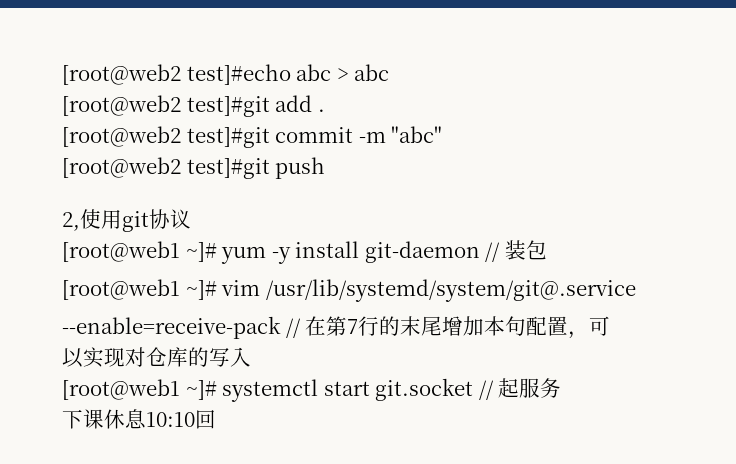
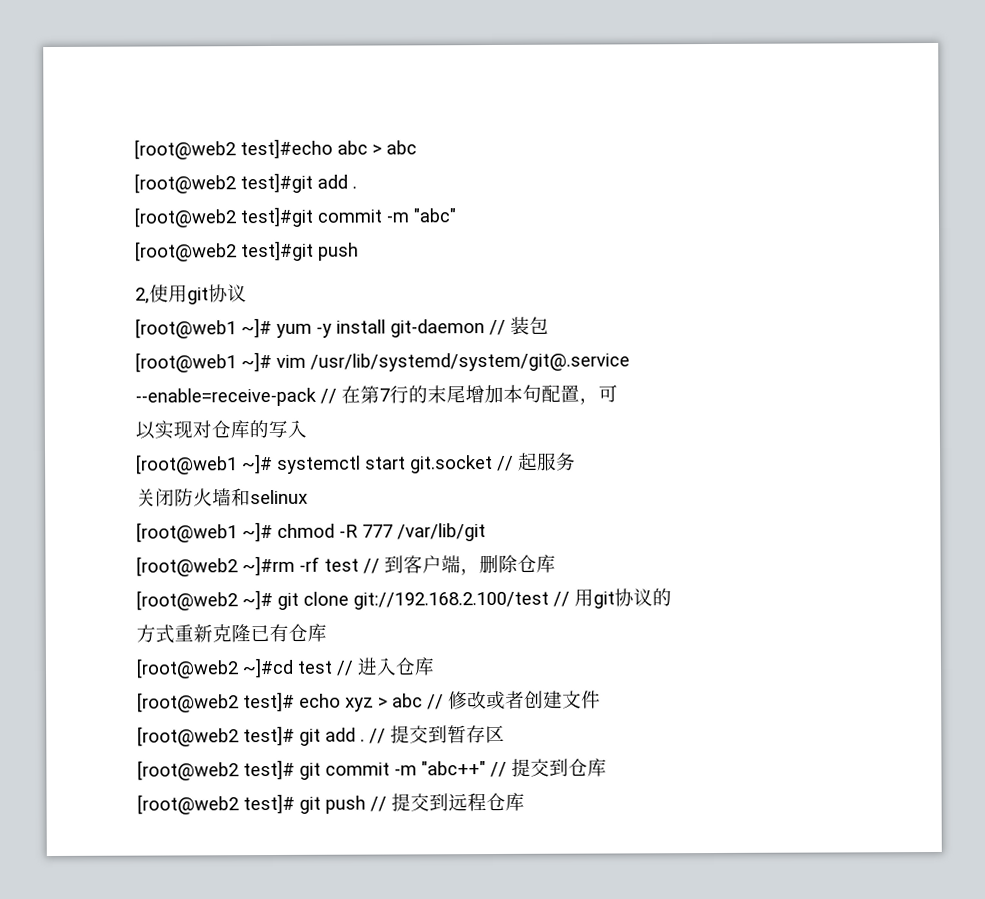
- 下课休息10:10回
+ 关闭防火墙和selinux
+ [root@web1 ~]# chmod -R 777 /var/lib/git
+ [root@web2 ~]#rm -rf test // 到客户端，删除仓库
+ [root@web2 ~]# git clone git://192.168.2.100/test // 用git协议的
+ 方式重新克隆已有仓库
+ [root@web2 ~]#cd test // 进入仓库
+ [root@web2 test]# echo xyz > abc // 修改或者创建文件
+ [root@web2 test]# git add . // 提交到暂存区
+ [root@web2 test]# git commit -m "abc++" // 提交到仓库
+ [root@web2 test]# git push // 提交到远程仓库

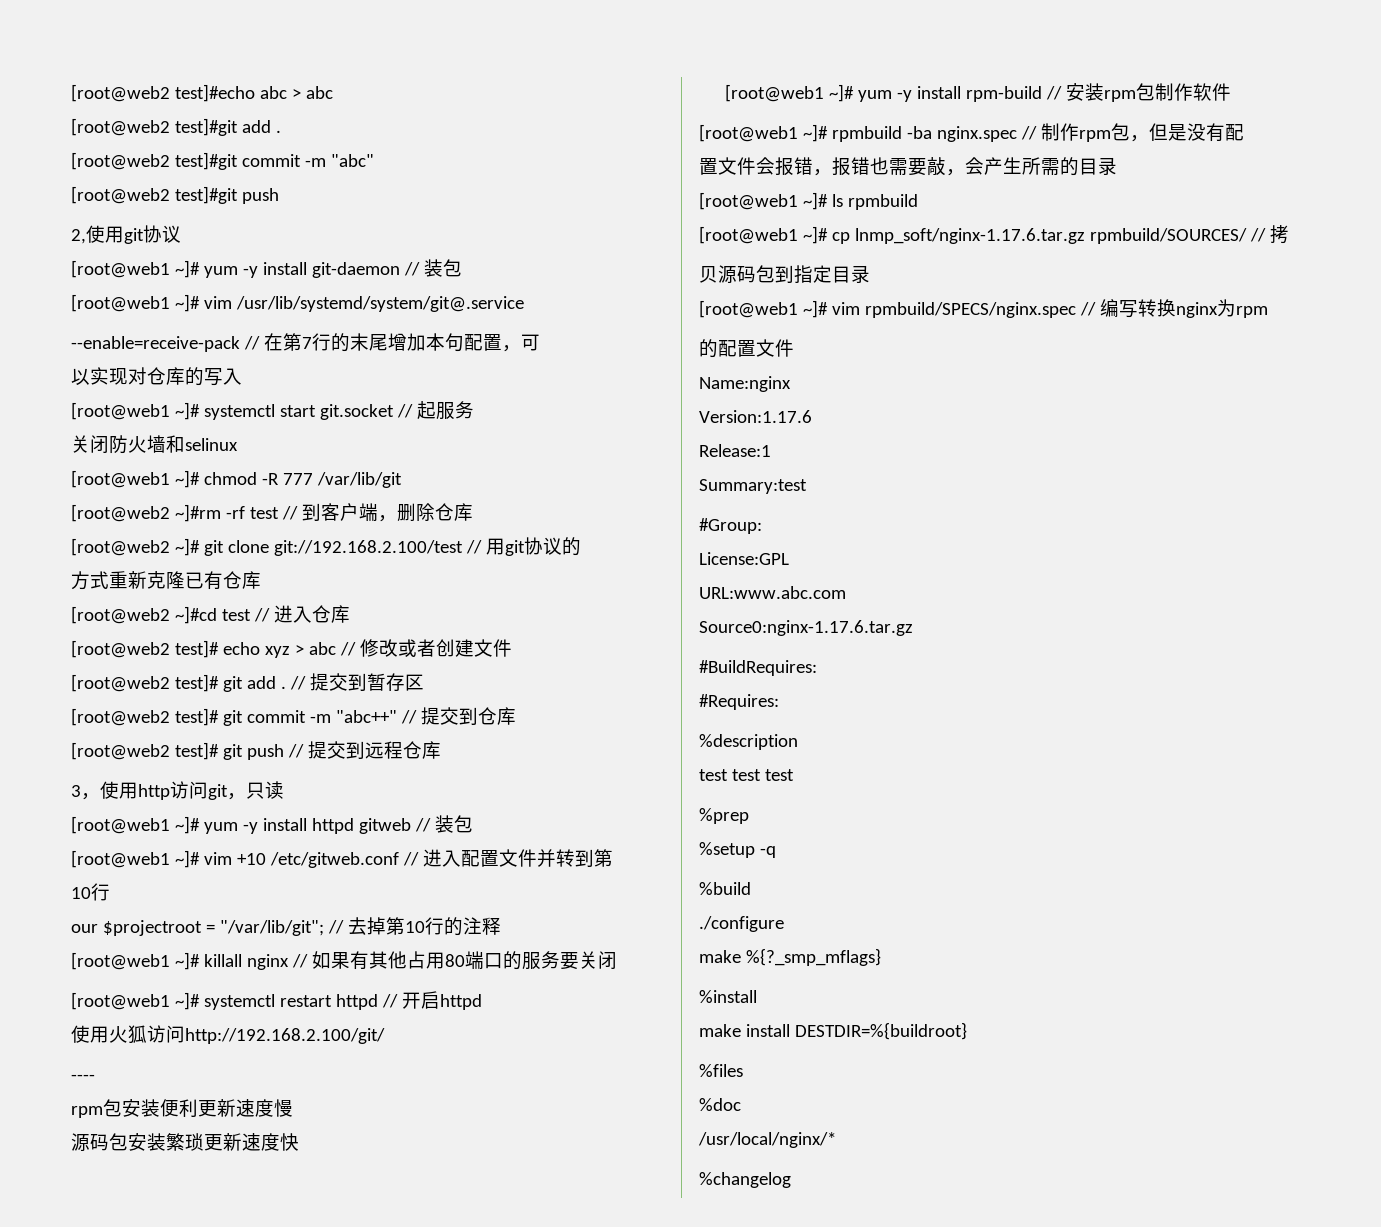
+ 3，使用http访问git，只读
+ [root@web1 ~]# yum -y install httpd gitweb // 装包
+ [root@web1 ~]# vim +10 /etc/gitweb.conf // 进入配置文件并转到第
+ 10行
+ our $projectroot = "/var/lib/git"; // 去掉第10行的注释
+ [root@web1 ~]# killall nginx // 如果有其他占用80端口的服务要关闭
+ [root@web1 ~]# systemctl restart httpd // 开启httpd
+ 使用火狐访问http://192.168.2.100/git/
+ ----
+ rpm包安装便利更新速度慢
+ 源码包安装繁琐更新速度快
+ [root@web1 ~]# yum -y install rpm-build // 安装rpm包制作软件
+ [root@web1 ~]# rpmbuild -ba nginx.spec // 制作rpm包，但是没有配
+ 置文件会报错，报错也需要敲，会产生所需的目录
+ [root@web1 ~]# ls rpmbuild
+ [root@web1 ~]# cp lnmp_soft/nginx-1.17.6.tar.gz rpmbuild/SOURCES/ // 拷
+ 贝源码包到指定目录
+ [root@web1 ~]# vim rpmbuild/SPECS/nginx.spec // 编写转换nginx为rpm
+ 的配置文件
+ Name:nginx
+ Version:1.17.6
+ Release:1
+ Summary:test
+ #Group:
+ License:GPL
+ URL:www.abc.com
+ Source0:nginx-1.17.6.tar.gz
+ #BuildRequires:
+ #Requires:
+ %description
+ test test test
+ %prep
+ %setup -q
+ %build
+ ./configure
+ make %{?_smp_mflags}
+ %install
+ make install DESTDIR=%{buildroot}
+ %files
+ %doc
+ /usr/local/nginx/*
+ %changelog

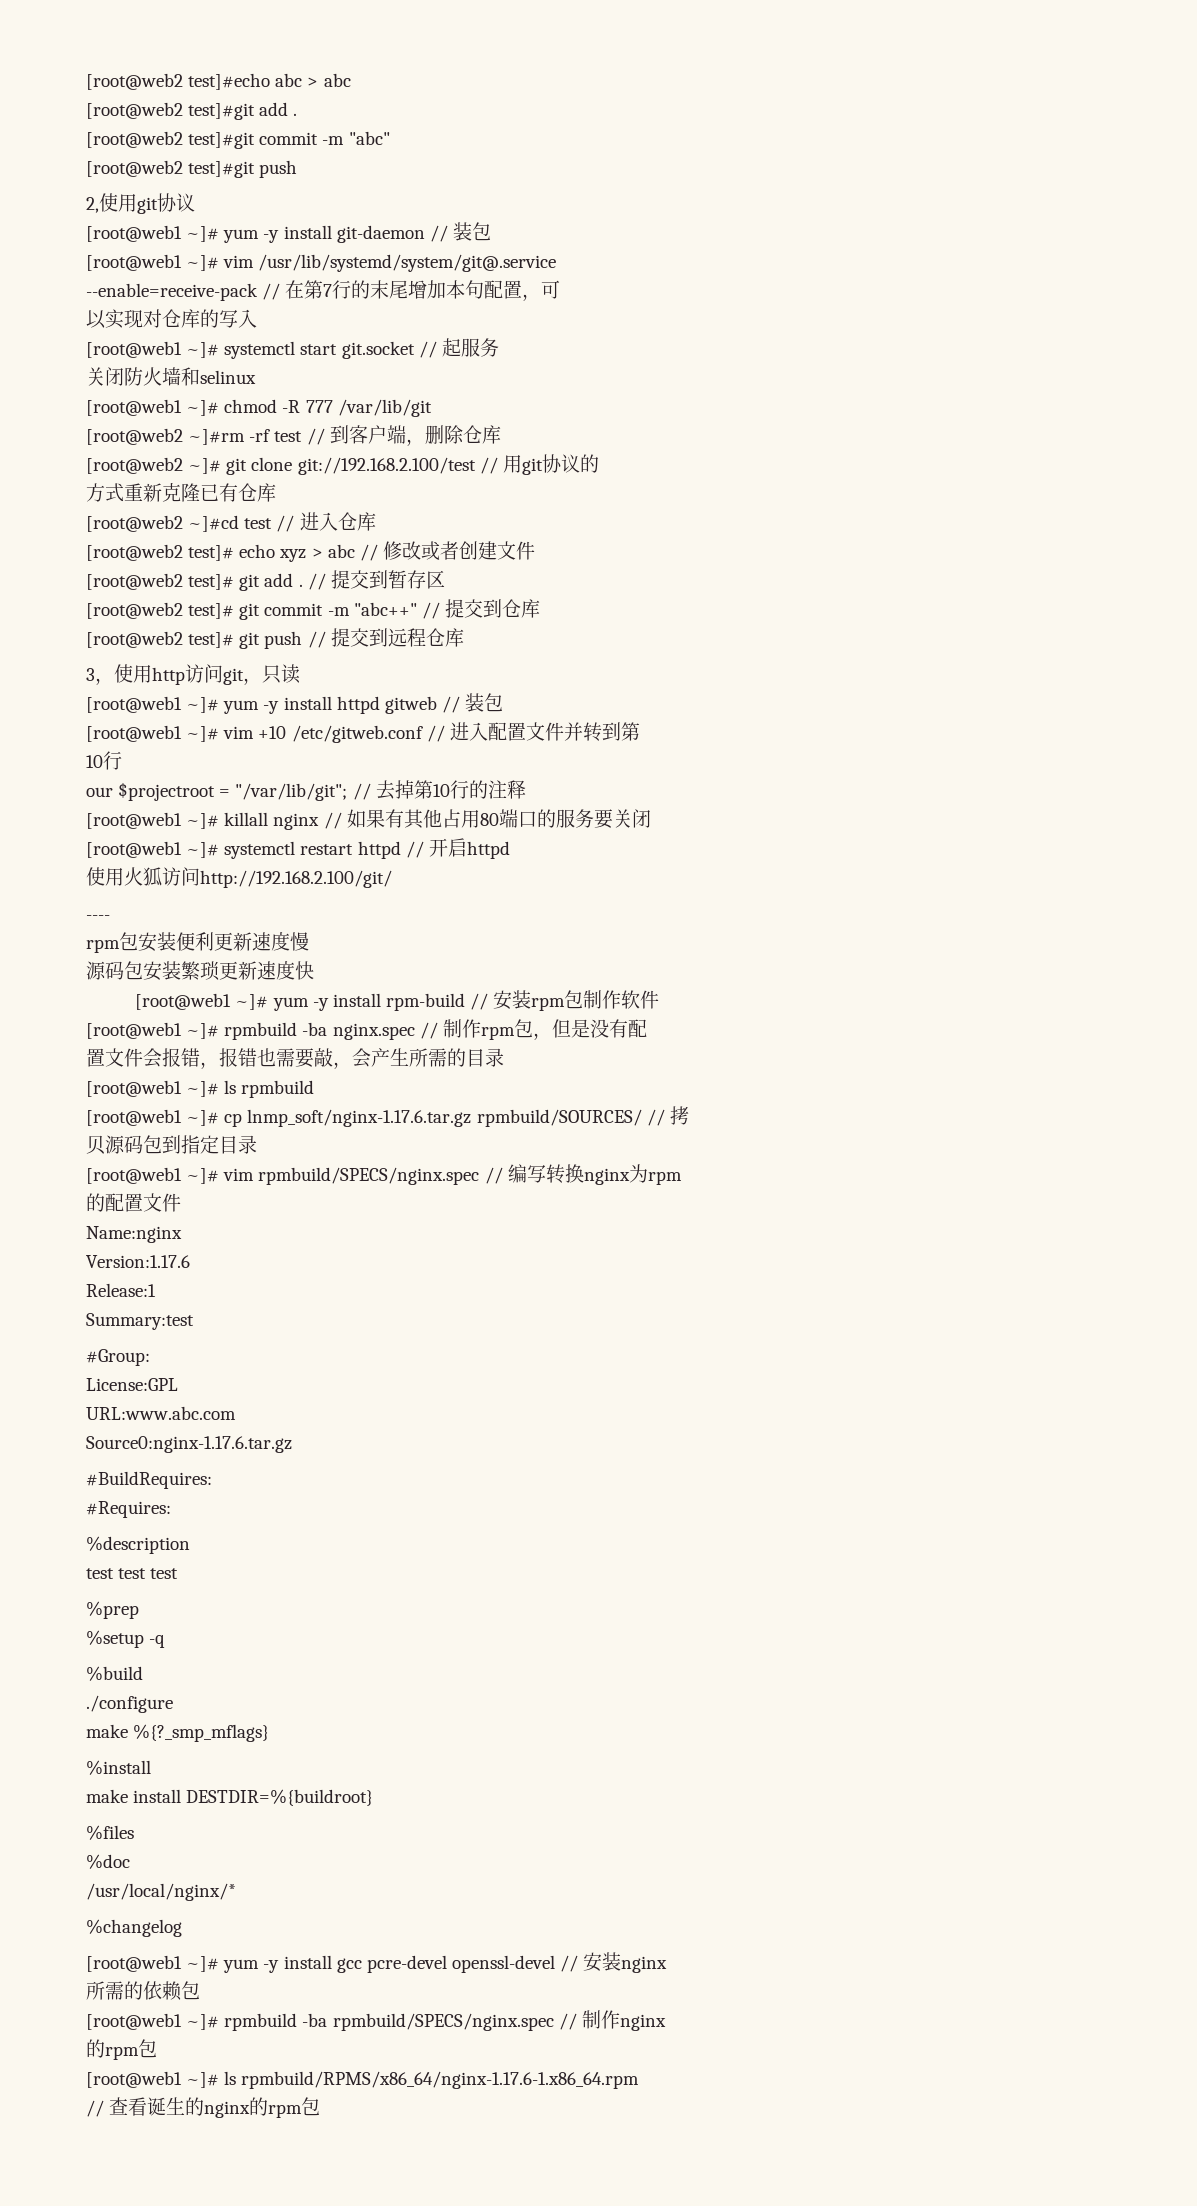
+ [root@web1 ~]# yum -y install gcc pcre-devel openssl-devel // 安装nginx
+ 所需的依赖包
+ [root@web1 ~]# rpmbuild -ba rpmbuild/SPECS/nginx.spec // 制作nginx
+ 的rpm包
+ [root@web1 ~]# ls rpmbuild/RPMS/x86_64/nginx-1.17.6-1.x86_64.rpm
+ // 查看诞生的nginx的rpm包

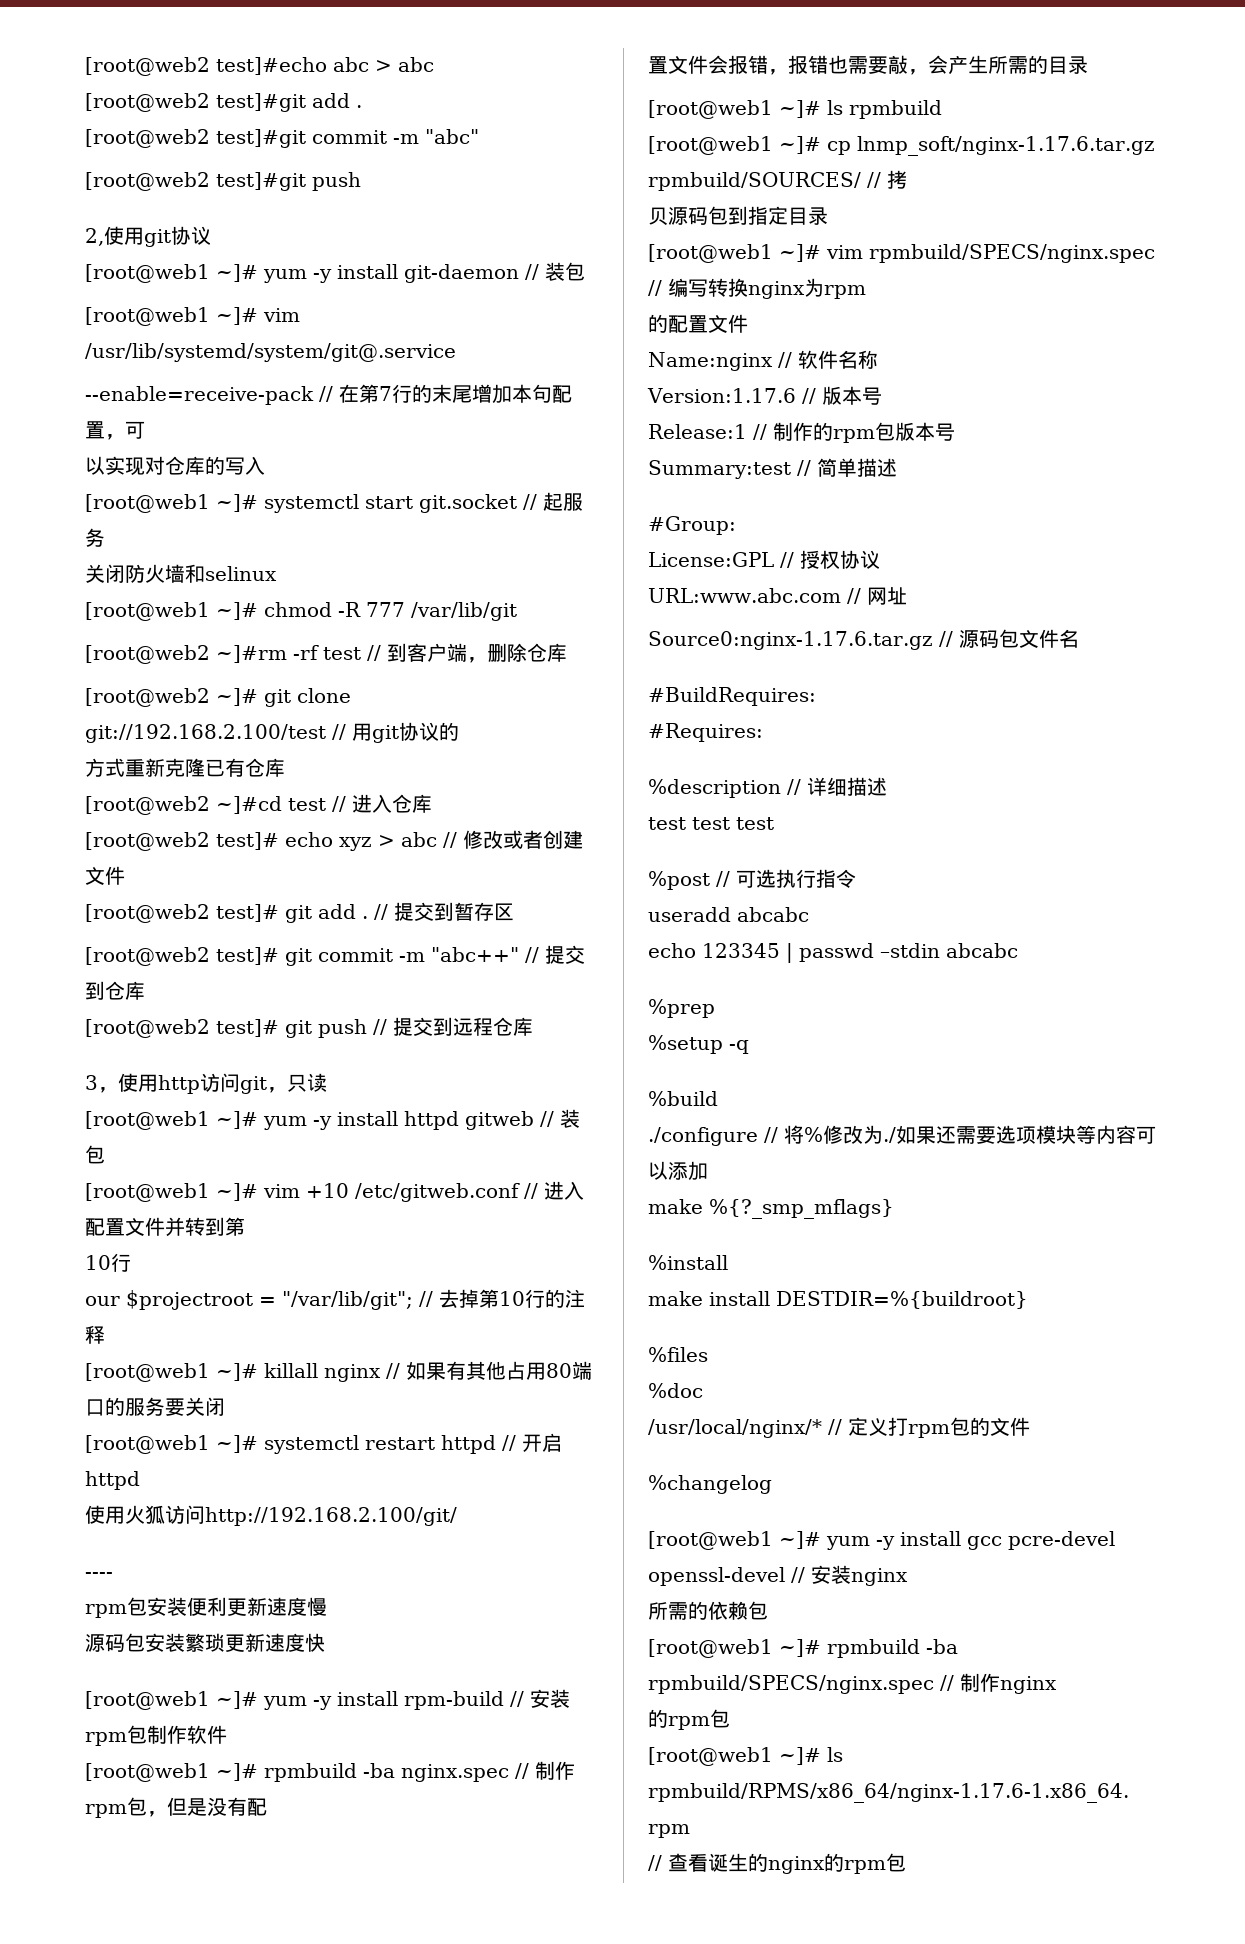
- Name:nginx
+ Name:nginx // 软件名称
- Version:1.17.6
+ Version:1.17.6 // 版本号
- Release:1
- Summary:test
+ Release:1 // 制作的rpm包版本号
+ Summary:test // 简单描述
- License:GPL
+ License:GPL // 授权协议
- URL:www.abc.com
+ URL:www.abc.com // 网址
- Source0:nginx-1.17.6.tar.gz
+ Source0:nginx-1.17.6.tar.gz // 源码包文件名
- %description
+ %description // 详细描述
+ %post // 可选执行指令
+ useradd abcabc
+ echo 123345 | passwd –stdin abcabc
- ./configure
+ ./configure // 将%修改为./如果还需要选项模块等内容可以添加
- /usr/local/nginx/*
+ /usr/local/nginx/* // 定义打rpm包的文件

